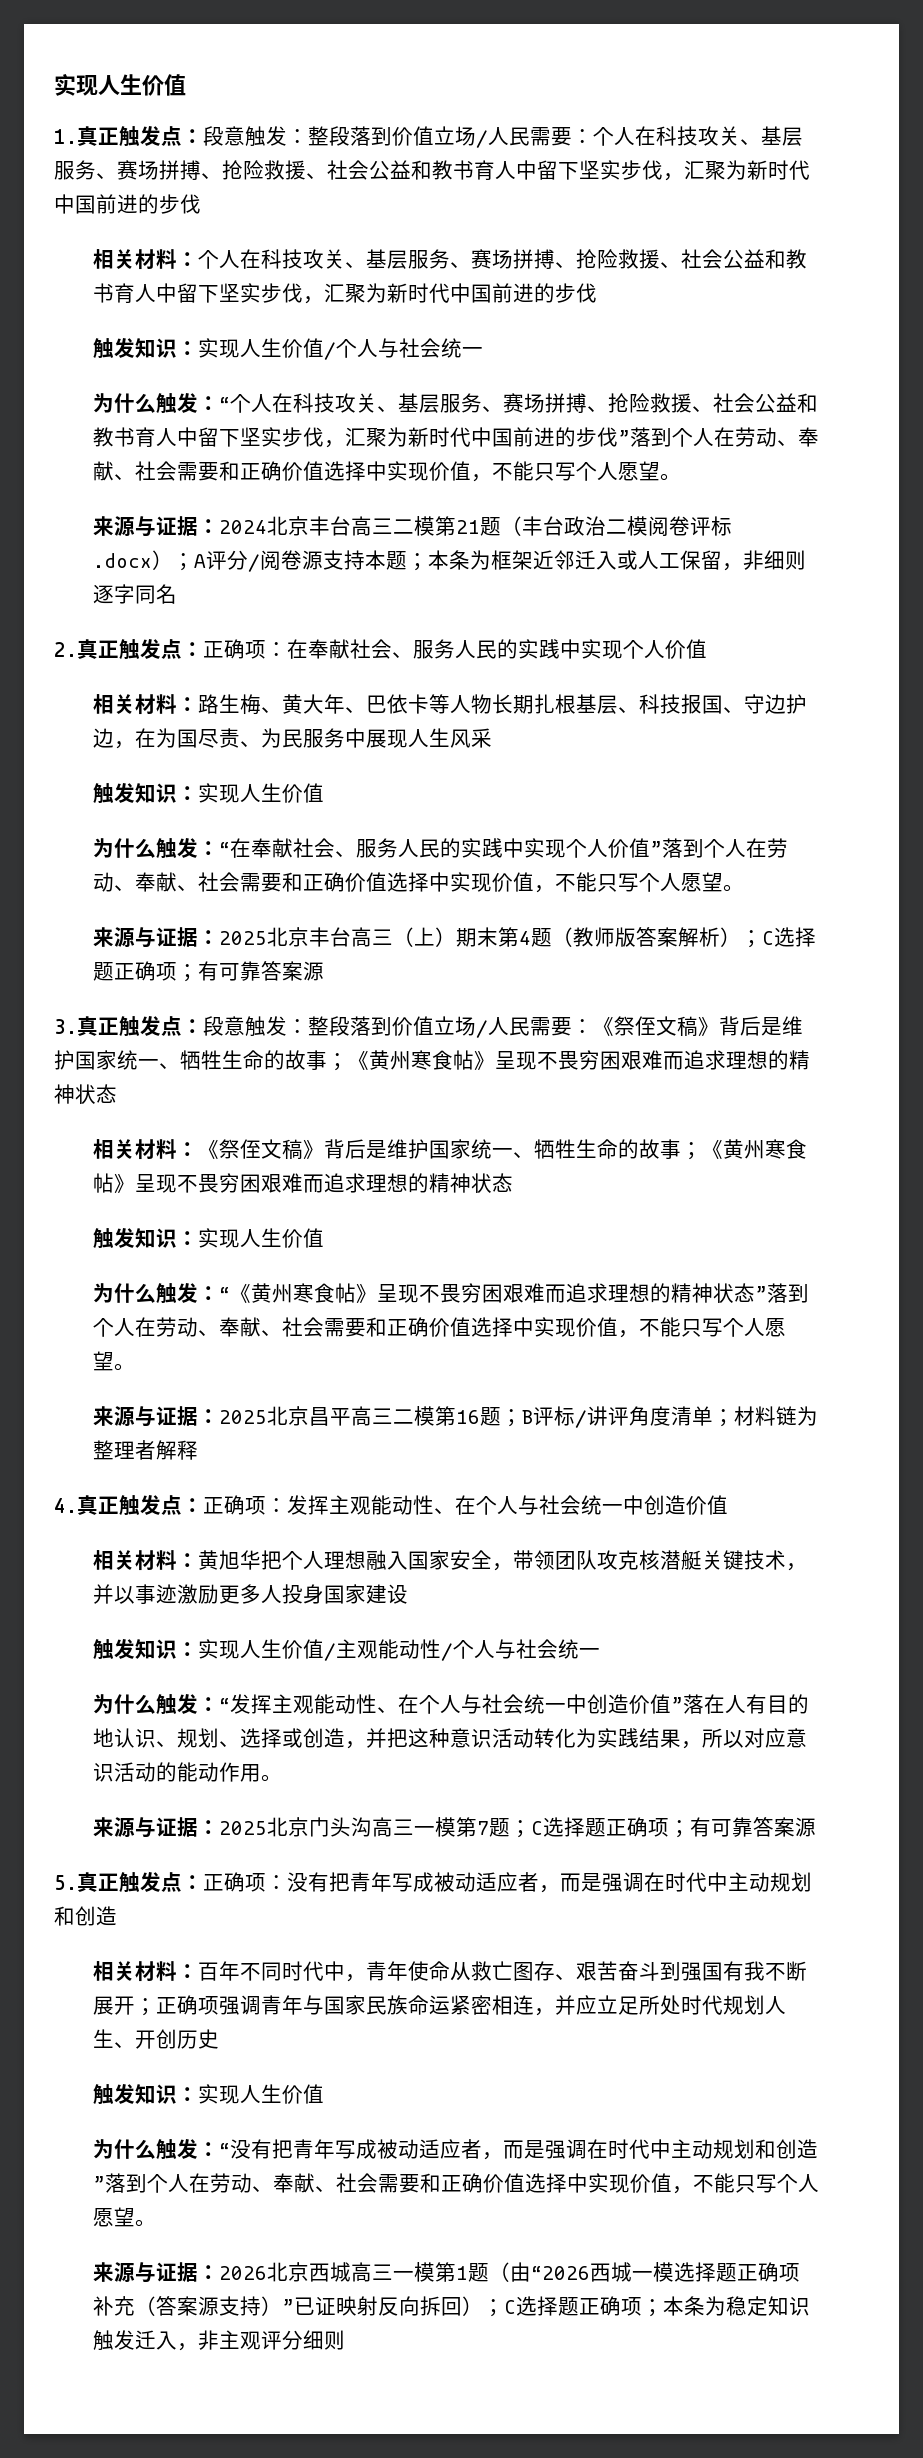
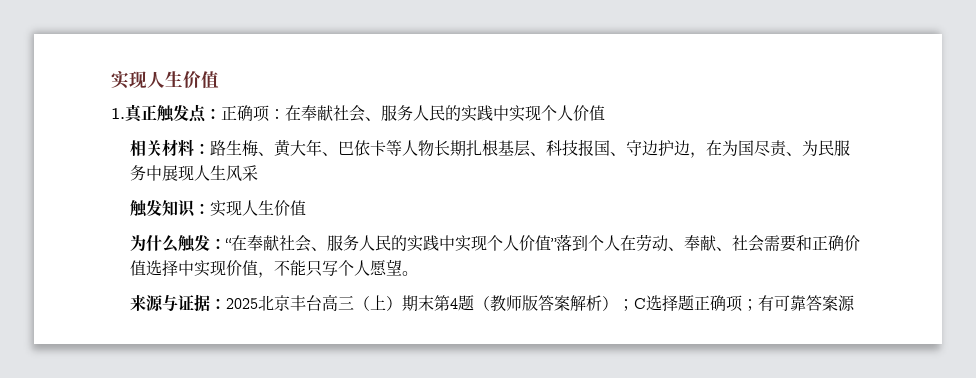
- 1.真正触发点：段意触发：整段落到价值立场/人民需要：个人在科技攻关、基层服务、赛场拼搏、抢险救援、社会公益和教书育人中留下坚实步伐，汇聚为新时代中国前进的步伐
- 相关材料：个人在科技攻关、基层服务、赛场拼搏、抢险救援、社会公益和教书育人中留下坚实步伐，汇聚为新时代中国前进的步伐
- 触发知识：实现人生价值/个人与社会统一
- 为什么触发：“个人在科技攻关、基层服务、赛场拼搏、抢险救援、社会公益和教书育人中留下坚实步伐，汇聚为新时代中国前进的步伐”落到个人在劳动、奉献、社会需要和正确价值选择中实现价值，不能只写个人愿望。
- 来源与证据：2024北京丰台高三二模第21题（丰台政治二模阅卷评标.docx）；A评分/阅卷源支持本题；本条为框架近邻迁入或人工保留，非细则逐字同名
- 2.真正触发点：正确项：在奉献社会、服务人民的实践中实现个人价值
+ 1.真正触发点：正确项：在奉献社会、服务人民的实践中实现个人价值
- 3.真正触发点：段意触发：整段落到价值立场/人民需要：《祭侄文稿》背后是维护国家统一、牺牲生命的故事；《黄州寒食帖》呈现不畏穷困艰难而追求理想的精神状态
- 相关材料：《祭侄文稿》背后是维护国家统一、牺牲生命的故事；《黄州寒食帖》呈现不畏穷困艰难而追求理想的精神状态
- 触发知识：实现人生价值
- 为什么触发：“《黄州寒食帖》呈现不畏穷困艰难而追求理想的精神状态”落到个人在劳动、奉献、社会需要和正确价值选择中实现价值，不能只写个人愿望。
- 来源与证据：2025北京昌平高三二模第16题；B评标/讲评角度清单；材料链为整理者解释
- 4.真正触发点：正确项：发挥主观能动性、在个人与社会统一中创造价值
- 相关材料：黄旭华把个人理想融入国家安全，带领团队攻克核潜艇关键技术，并以事迹激励更多人投身国家建设
- 触发知识：实现人生价值/主观能动性/个人与社会统一
- 为什么触发：“发挥主观能动性、在个人与社会统一中创造价值”落在人有目的地认识、规划、选择或创造，并把这种意识活动转化为实践结果，所以对应意识活动的能动作用。
- 来源与证据：2025北京门头沟高三一模第7题；C选择题正确项；有可靠答案源
- 5.真正触发点：正确项：没有把青年写成被动适应者，而是强调在时代中主动规划和创造
- 相关材料：百年不同时代中，青年使命从救亡图存、艰苦奋斗到强国有我不断展开；正确项强调青年与国家民族命运紧密相连，并应立足所处时代规划人生、开创历史
- 触发知识：实现人生价值
- 为什么触发：“没有把青年写成被动适应者，而是强调在时代中主动规划和创造”落到个人在劳动、奉献、社会需要和正确价值选择中实现价值，不能只写个人愿望。
- 来源与证据：2026北京西城高三一模第1题（由“2026西城一模选择题正确项补充（答案源支持）”已证映射反向拆回）；C选择题正确项；本条为稳定知识触发迁入，非主观评分细则

